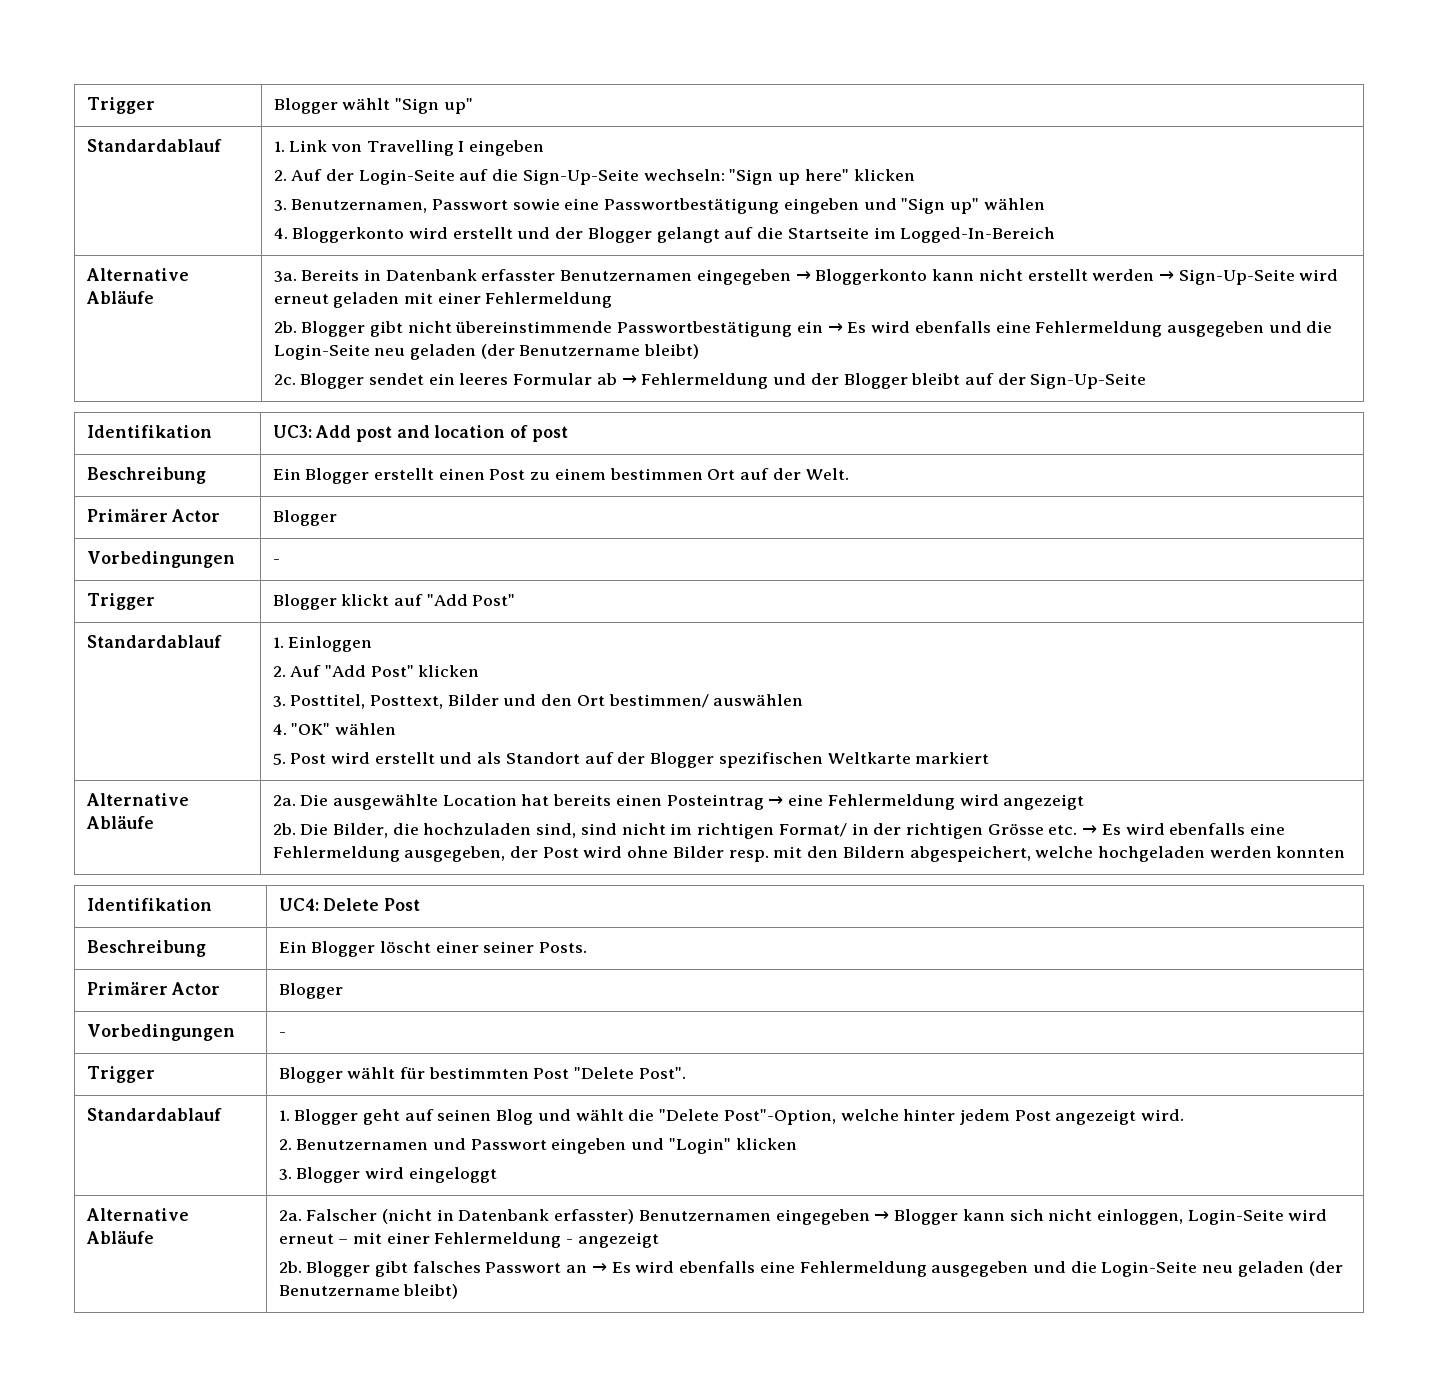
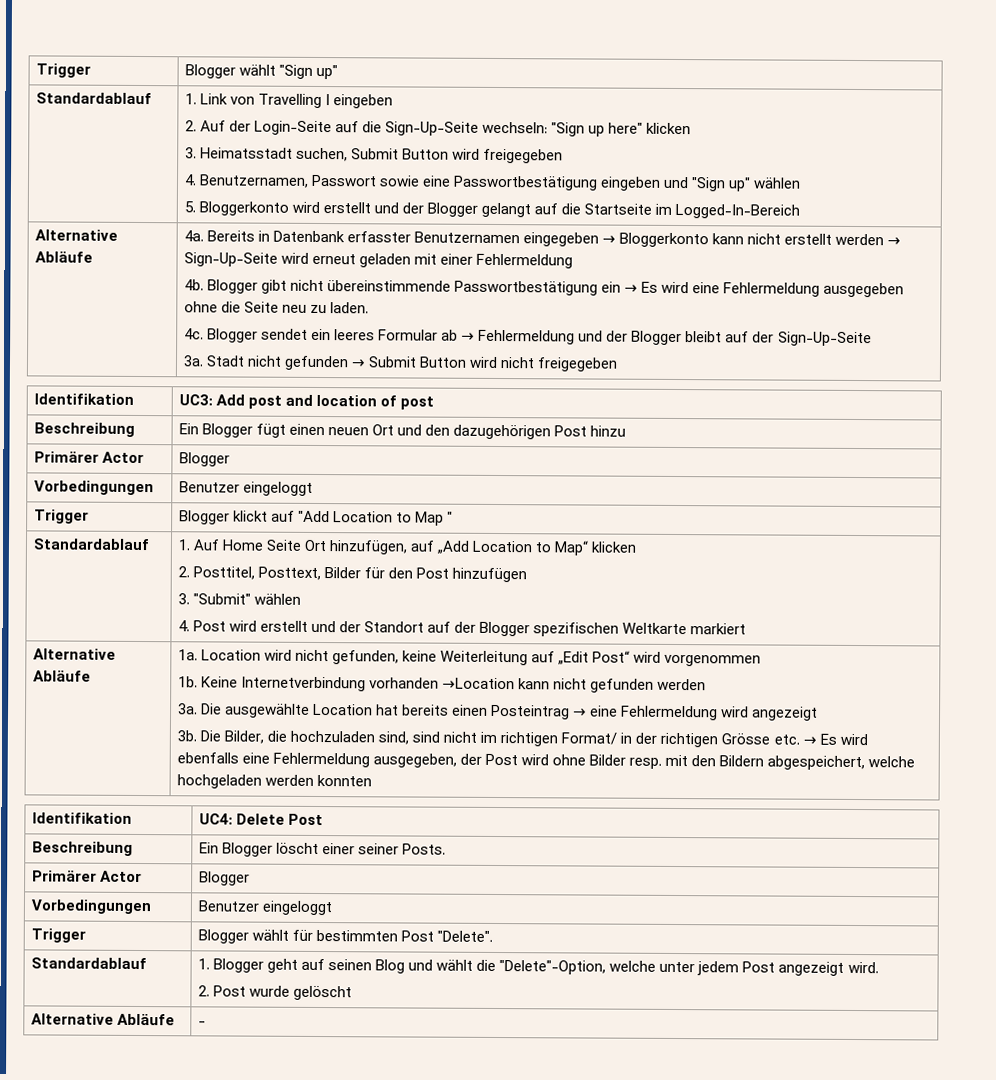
- 3. Benutzernamen, Passwort sowie eine Passwortbestätigung eingeben und "Sign up" wählen
+ 3. Heimatsstadt suchen, Submit Button wird freigegeben
+ 4. Benutzernamen, Passwort sowie eine Passwortbestätigung eingeben und "Sign up" wählen
- 4. Bloggerkonto wird erstellt und der Blogger gelangt auf die Startseite im Logged-In-Bereich
+ 5. Bloggerkonto wird erstellt und der Blogger gelangt auf die Startseite im Logged-In-Bereich
- 3a.
+ 4a.
  Bereits in Datenbank erfasster Benutzernamen eingegeben → Bloggerkonto kann nicht erstellt werden → Sign-Up-Seite wird erneut geladen mit einer Fehlermeldung
- 2b.
+ 4b.
- Blogger gibt nicht übereinstimmende Passwortbestätigung ein → Es wird ebenfalls eine Fehlermeldung ausgegeben und die Login-Seite neu geladen (der Benutzername bleibt)
- 2c.
+ Blogger gibt nicht übereinstimmende Passwortbestätigung ein → Es wird eine Fehlermeldung ausgegeben ohne die Seite neu zu laden.
+ 4c.
+ 3a. Stadt nicht gefunden → Submit Button wird nicht freigegeben
- Beschreibung | Ein Blogger erstellt einen Post zu einem bestimmen Ort auf der Welt.
+ Beschreibung | Ein Blogger fügt einen neuen Ort und den dazugehörigen Post hinzu
  Primärer Actor | Blogger
- Vorbedingungen | -
+ Vorbedingungen | Benutzer eingeloggt
- Trigger | Blogger klickt auf "Add Post"
- Standardablauf | 1. Einloggen
- 2. Auf "Add Post" klicken
- 3. Posttitel, Posttext, Bilder und den Ort bestimmen/ auswählen
- 4. "OK" wählen
- 5. Post wird erstellt und als Standort auf der Blogger spezifischen Weltkarte markiert
- Alternative Abläufe | 2a.
+ Trigger | Blogger klickt auf "Add Location to Map "
+ Standardablauf | 1. Auf Home Seite Ort hinzufügen, auf „Add Location to Map“ klicken
+ 2. Posttitel, Posttext, Bilder für den Post hinzufügen
+ 3. "Submit" wählen
+ 4. Post wird erstellt und der Standort auf der Blogger spezifischen Weltkarte markiert
+ Alternative Abläufe | 1a. Location wird nicht gefunden, keine Weiterleitung auf „Edit Post“ wird vorgenommen
+ 1b. Keine Internetverbindung vorhanden →Location kann nicht gefunden werden
+ 3a.
  Die ausgewählte Location hat bereits einen Posteintrag → eine Fehlermeldung wird angezeigt
- 2b.
+ 3b.
  Beschreibung | Ein Blogger löscht einer seiner Posts.
  Primärer Actor | Blogger
- Vorbedingungen | -
+ Vorbedingungen | Benutzer eingeloggt
- Trigger | Blogger wählt für bestimmten Post "Delete Post".
+ Trigger | Blogger wählt für bestimmten Post "Delete".
- Standardablauf | 1. Blogger geht auf seinen Blog und wählt die "Delete Post"-Option, welche hinter jedem Post angezeigt wird.
- 2. Benutzernamen und Passwort eingeben und "Login" klicken
- 3. Blogger wird eingeloggt
- Alternative Abläufe | 2a. Falscher (nicht in Datenbank erfasster) Benutzernamen eingegeben → Blogger kann sich nicht einloggen, Login-Seite wird erneut – mit einer Fehlermeldung - angezeigt
- 2b. Blogger gibt falsches Passwort an → Es wird ebenfalls eine Fehlermeldung ausgegeben und die Login-Seite neu geladen (der Benutzername bleibt)
+ Standardablauf | 1. Blogger geht auf seinen Blog und wählt die "Delete"-Option, welche unter jedem Post angezeigt wird.
+ 2. Post wurde gelöscht
+ Alternative Abläufe | -

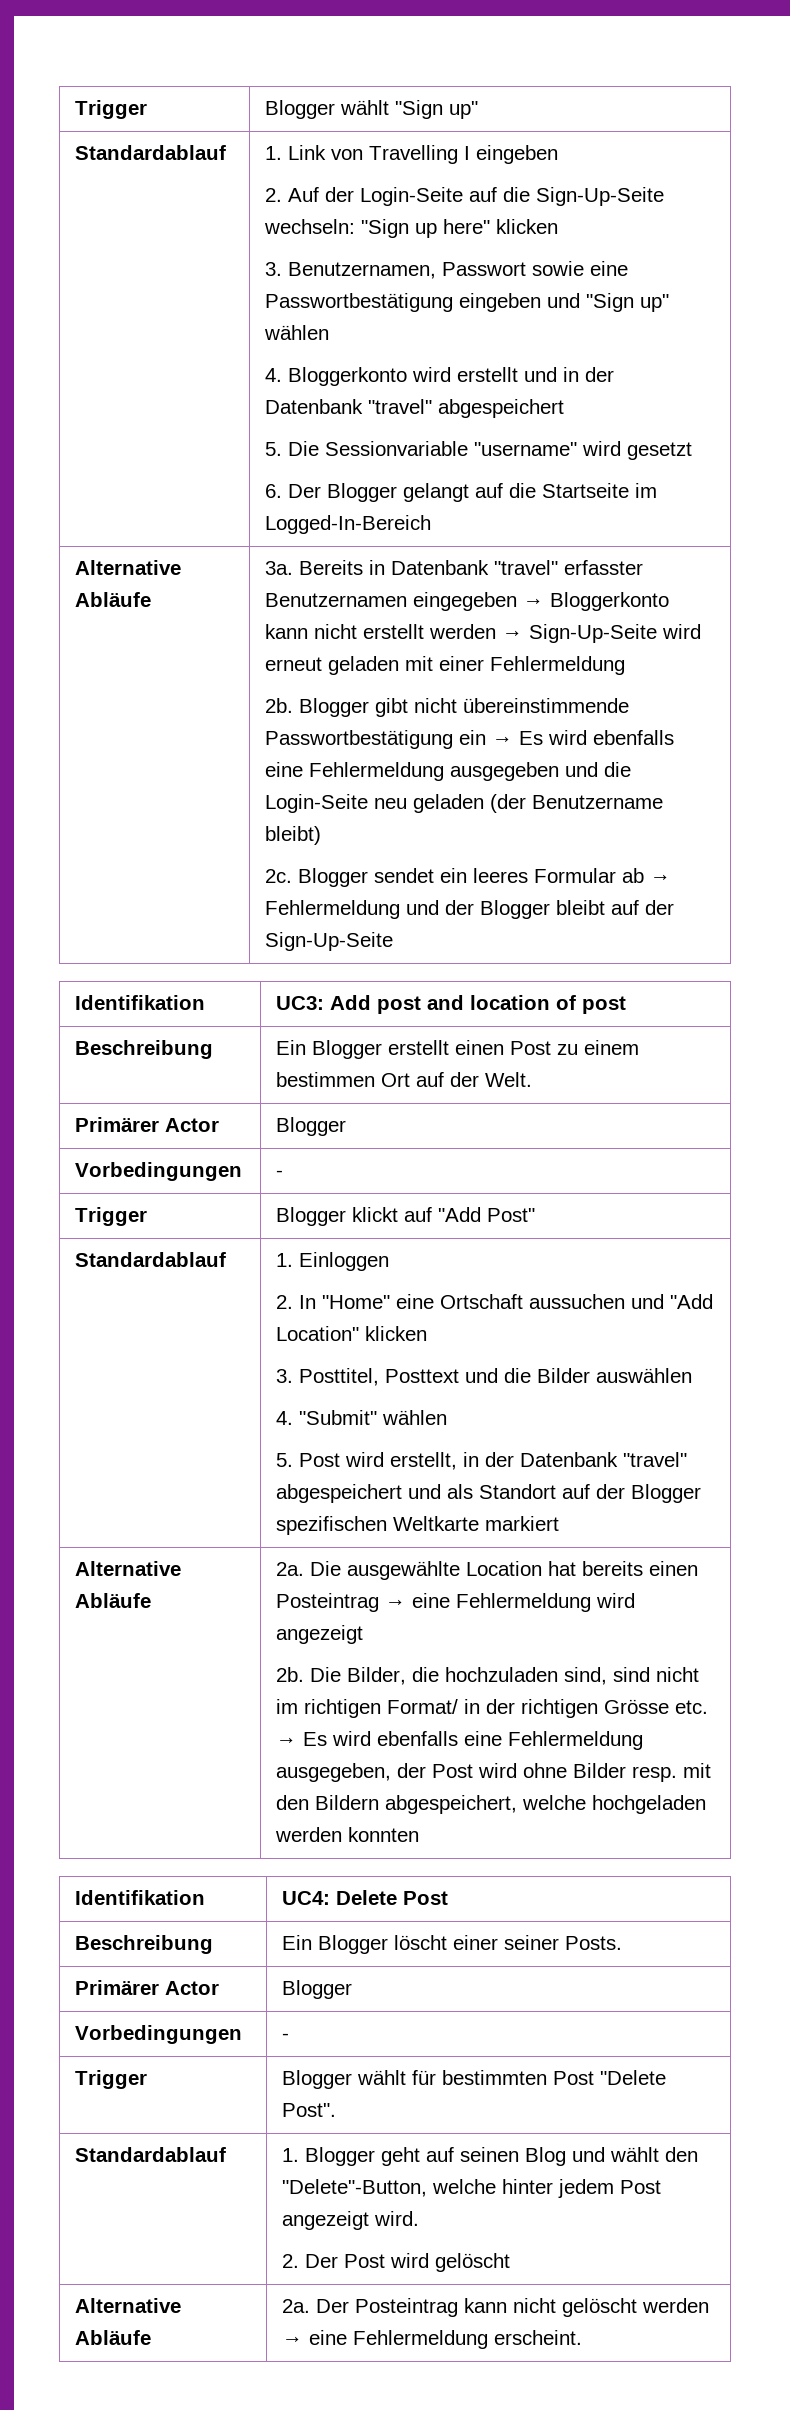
- 3. Heimatsstadt suchen, Submit Button wird freigegeben
- 4. Benutzernamen, Passwort sowie eine Passwortbestätigung eingeben und "Sign up" wählen
+ 3. Benutzernamen, Passwort sowie eine Passwortbestätigung eingeben und "Sign up" wählen
- 5. Bloggerkonto wird erstellt und der Blogger gelangt auf die Startseite im Logged-In-Bereich
+ 4. Bloggerkonto wird erstellt und in der Datenbank "travel" abgespeichert
+ 5. Die Sessionvariable "username" wird gesetzt
+ 6. Der Blogger gelangt auf die Startseite im Logged-In-Bereich
- 4a.
+ 3a.
- Bereits in Datenbank erfasster Benutzernamen eingegeben → Bloggerkonto kann nicht erstellt werden → Sign-Up-Seite wird erneut geladen mit einer Fehlermeldung
- 4b.
+ Bereits in Datenbank "travel" erfasster Benutzernamen eingegeben → Bloggerkonto kann nicht erstellt werden → Sign-Up-Seite wird erneut geladen mit einer Fehlermeldung
+ 2b.
- Blogger gibt nicht übereinstimmende Passwortbestätigung ein → Es wird eine Fehlermeldung ausgegeben ohne die Seite neu zu laden.
- 4c.
+ Blogger gibt nicht übereinstimmende Passwortbestätigung ein → Es wird ebenfalls eine Fehlermeldung ausgegeben und die Login-Seite neu geladen (der Benutzername bleibt)
+ 2c.
- 3a. Stadt nicht gefunden → Submit Button wird nicht freigegeben
- Beschreibung | Ein Blogger fügt einen neuen Ort und den dazugehörigen Post hinzu
+ Beschreibung | Ein Blogger erstellt einen Post zu einem bestimmen Ort auf der Welt.
  Primärer Actor | Blogger
- Vorbedingungen | Benutzer eingeloggt
+ Vorbedingungen | -
- Trigger | Blogger klickt auf "Add Location to Map "
- Standardablauf | 1. Auf Home Seite Ort hinzufügen, auf „Add Location to Map“ klicken
- 2. Posttitel, Posttext, Bilder für den Post hinzufügen
- 3. "Submit" wählen
- 4. Post wird erstellt und der Standort auf der Blogger spezifischen Weltkarte markiert
- Alternative Abläufe | 1a. Location wird nicht gefunden, keine Weiterleitung auf „Edit Post“ wird vorgenommen
- 1b. Keine Internetverbindung vorhanden →Location kann nicht gefunden werden
- 3a.
+ Trigger | Blogger klickt auf "Add Post"
+ Standardablauf | 1. Einloggen
+ 2. In "Home" eine Ortschaft aussuchen und "Add Location" klicken
+ 3. Posttitel, Posttext und die Bilder auswählen
+ 4. "Submit" wählen
+ 5. Post wird erstellt, in der Datenbank "travel" abgespeichert und als Standort auf der Blogger spezifischen Weltkarte markiert
+ Alternative Abläufe | 2a.
  Die ausgewählte Location hat bereits einen Posteintrag → eine Fehlermeldung wird angezeigt
- 3b.
+ 2b.
  Beschreibung | Ein Blogger löscht einer seiner Posts.
  Primärer Actor | Blogger
- Vorbedingungen | Benutzer eingeloggt
+ Vorbedingungen | -
- Trigger | Blogger wählt für bestimmten Post "Delete".
+ Trigger | Blogger wählt für bestimmten Post "Delete Post".
- Standardablauf | 1. Blogger geht auf seinen Blog und wählt die "Delete"-Option, welche unter jedem Post angezeigt wird.
- 2. Post wurde gelöscht
+ Standardablauf | 1. Blogger geht auf seinen Blog und wählt den "Delete"-Button, welche hinter jedem Post angezeigt wird.
+ 2. Der Post wird gelöscht
- Alternative Abläufe | -
+ Alternative Abläufe | 2a. Der Posteintrag kann nicht gelöscht werden → eine Fehlermeldung erscheint.

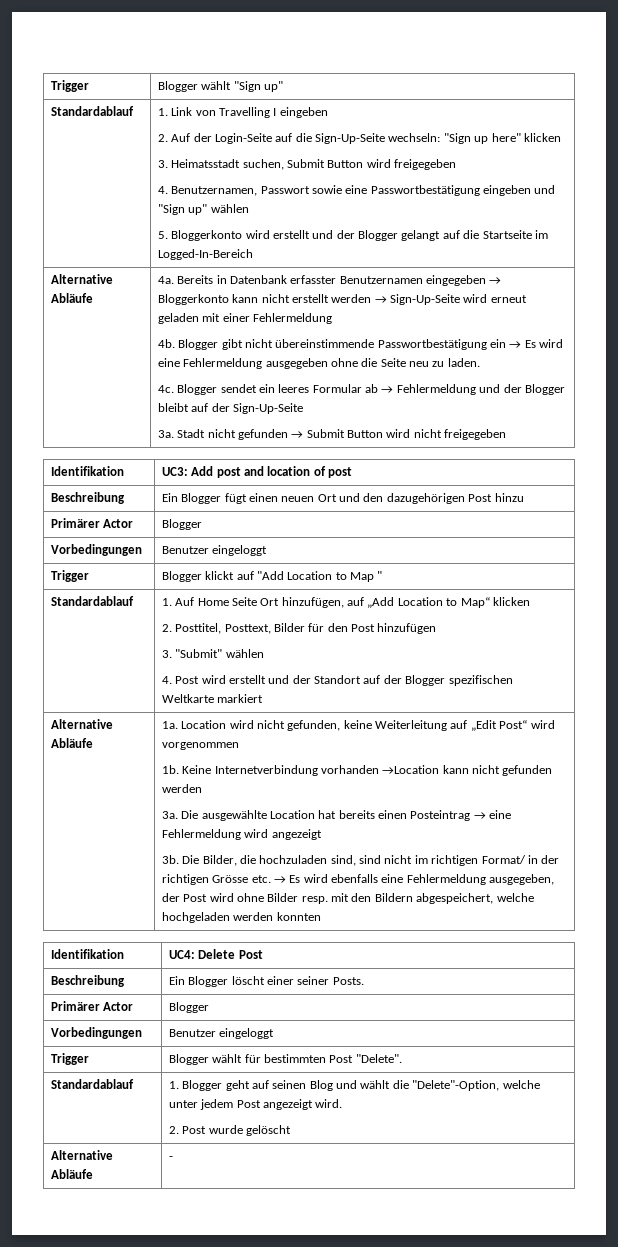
- 3. Benutzernamen, Passwort sowie eine Passwortbestätigung eingeben und "Sign up" wählen
+ 3. Heimatsstadt suchen, Submit Button wird freigegeben
+ 4. Benutzernamen, Passwort sowie eine Passwortbestätigung eingeben und "Sign up" wählen
- 4. Bloggerkonto wird erstellt und in der Datenbank "travel" abgespeichert
- 5. Die Sessionvariable "username" wird gesetzt
- 6. Der Blogger gelangt auf die Startseite im Logged-In-Bereich
+ 5. Bloggerkonto wird erstellt und der Blogger gelangt auf die Startseite im Logged-In-Bereich
- 3a.
+ 4a.
- Bereits in Datenbank "travel" erfasster Benutzernamen eingegeben → Bloggerkonto kann nicht erstellt werden → Sign-Up-Seite wird erneut geladen mit einer Fehlermeldung
- 2b.
+ Bereits in Datenbank erfasster Benutzernamen eingegeben → Bloggerkonto kann nicht erstellt werden → Sign-Up-Seite wird erneut geladen mit einer Fehlermeldung
+ 4b.
- Blogger gibt nicht übereinstimmende Passwortbestätigung ein → Es wird ebenfalls eine Fehlermeldung ausgegeben und die Login-Seite neu geladen (der Benutzername bleibt)
- 2c.
+ Blogger gibt nicht übereinstimmende Passwortbestätigung ein → Es wird eine Fehlermeldung ausgegeben ohne die Seite neu zu laden.
+ 4c.
+ 3a. Stadt nicht gefunden → Submit Button wird nicht freigegeben
- Beschreibung | Ein Blogger erstellt einen Post zu einem bestimmen Ort auf der Welt.
+ Beschreibung | Ein Blogger fügt einen neuen Ort und den dazugehörigen Post hinzu
  Primärer Actor | Blogger
- Vorbedingungen | -
+ Vorbedingungen | Benutzer eingeloggt
- Trigger | Blogger klickt auf "Add Post"
- Standardablauf | 1. Einloggen
- 2. In "Home" eine Ortschaft aussuchen und "Add Location" klicken
- 3. Posttitel, Posttext und die Bilder auswählen
- 4. "Submit" wählen
- 5. Post wird erstellt, in der Datenbank "travel" abgespeichert und als Standort auf der Blogger spezifischen Weltkarte markiert
- Alternative Abläufe | 2a.
+ Trigger | Blogger klickt auf "Add Location to Map "
+ Standardablauf | 1. Auf Home Seite Ort hinzufügen, auf „Add Location to Map“ klicken
+ 2. Posttitel, Posttext, Bilder für den Post hinzufügen
+ 3. "Submit" wählen
+ 4. Post wird erstellt und der Standort auf der Blogger spezifischen Weltkarte markiert
+ Alternative Abläufe | 1a. Location wird nicht gefunden, keine Weiterleitung auf „Edit Post“ wird vorgenommen
+ 1b. Keine Internetverbindung vorhanden →Location kann nicht gefunden werden
+ 3a.
  Die ausgewählte Location hat bereits einen Posteintrag → eine Fehlermeldung wird angezeigt
- 2b.
+ 3b.
  Beschreibung | Ein Blogger löscht einer seiner Posts.
  Primärer Actor | Blogger
- Vorbedingungen | -
+ Vorbedingungen | Benutzer eingeloggt
- Trigger | Blogger wählt für bestimmten Post "Delete Post".
+ Trigger | Blogger wählt für bestimmten Post "Delete".
- Standardablauf | 1. Blogger geht auf seinen Blog und wählt den "Delete"-Button, welche hinter jedem Post angezeigt wird.
- 2. Der Post wird gelöscht
+ Standardablauf | 1. Blogger geht auf seinen Blog und wählt die "Delete"-Option, welche unter jedem Post angezeigt wird.
+ 2. Post wurde gelöscht
- Alternative Abläufe | 2a. Der Posteintrag kann nicht gelöscht werden → eine Fehlermeldung erscheint.
+ Alternative Abläufe | -

